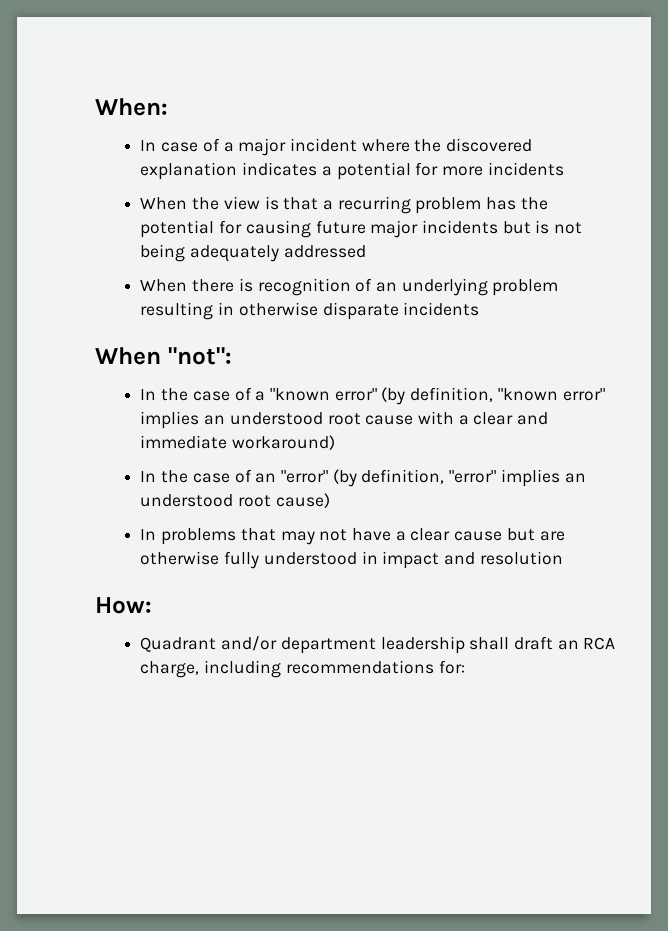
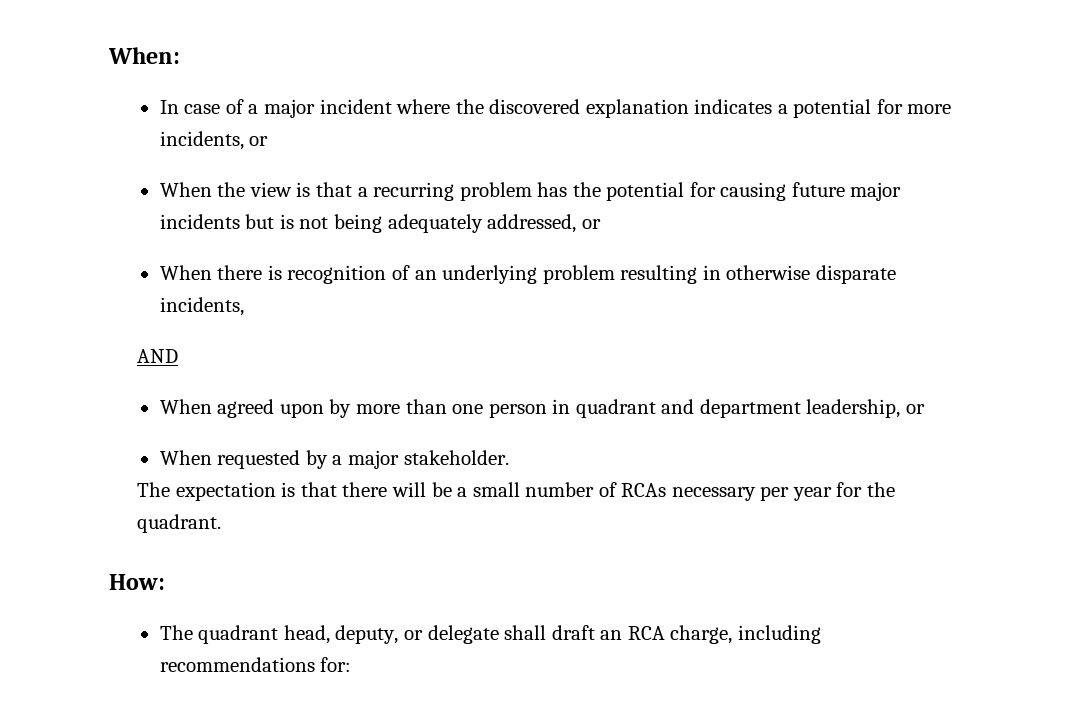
- In case of a major incident where the discovered explanation indicates a potential for more incidents
+ In case of a major incident where the discovered explanation indicates a potential for more incidents, or
- When the view is that a recurring problem has the potential for causing future major incidents but is not being adequately addressed
+ When the view is that a recurring problem has the potential for causing future major incidents but is not being adequately addressed, or
- When there is recognition of an underlying problem resulting in otherwise disparate incidents
- When "not":
- In the case of a "known error" (by definition, "known error" implies an understood root cause with a clear and immediate workaround)
- In the case of an "error" (by definition, "error" implies an understood root cause)
- In problems that may not have a clear cause but are otherwise fully understood in impact and resolution
+ When there is recognition of an underlying problem resulting in otherwise disparate incidents,
+ AND
+ When agreed upon by more than one person in quadrant and department leadership, or
+ When requested by a major stakeholder.
+ The expectation is that there will be a small number of RCAs necessary per year for the quadrant.
  How:
- Quadrant and/or department leadership shall draft an RCA charge, including recommendations for:
+ The quadrant head, deputy, or delegate shall draft an RCA charge, including recommendations for:

